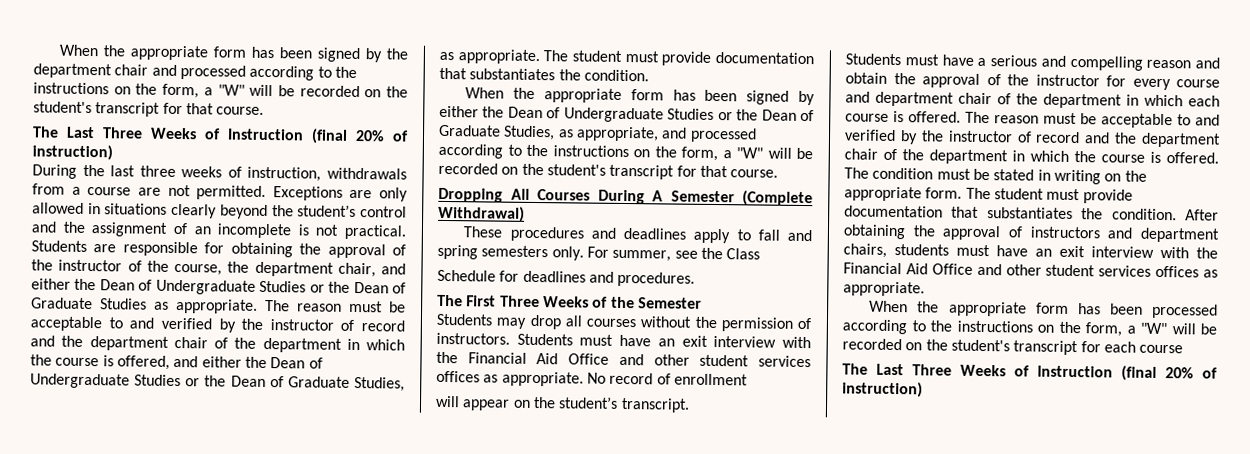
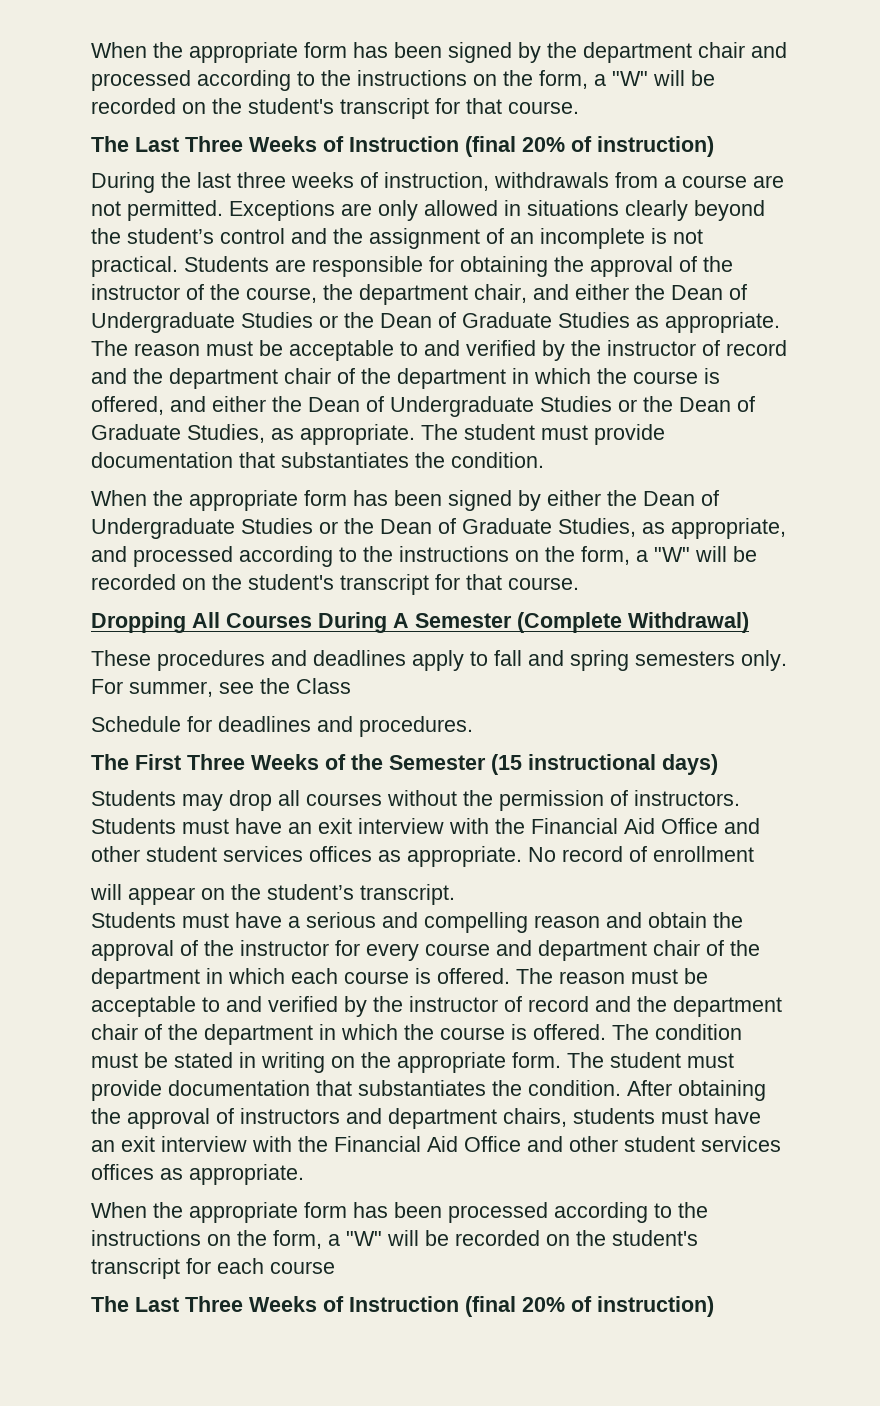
- The First Three Weeks of the Semester
+ The First Three Weeks of the Semester (15 instructional days)

